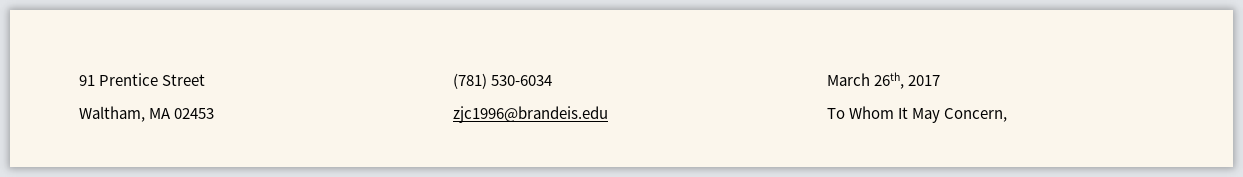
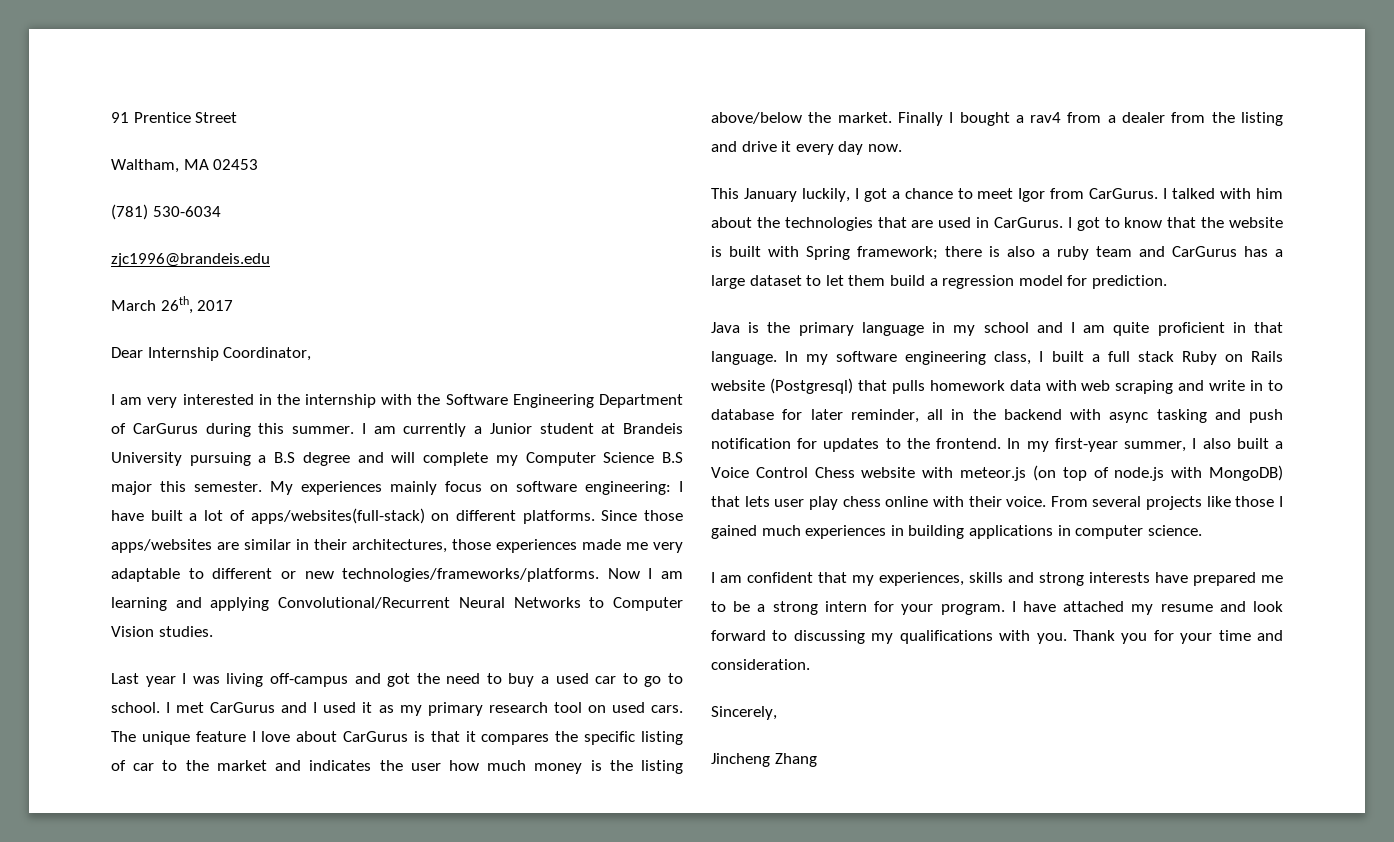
- To Whom It May Concern,
+ Dear Internship Coordinator,
+ I am very interested in the internship with the Software Engineering Department of CarGurus during this summer. I am currently a Junior student at Brandeis University pursuing a B.S degree and will complete my Computer Science B.S major this semester. My experiences mainly focus on software engineering: I have built a lot of apps/websites(full-stack) on different platforms. Since those apps/websites are similar in their architectures, those experiences made me very adaptable to different or new technologies/frameworks/platforms. Now I am learning and applying Convolutional/Recurrent Neural Networks to Computer Vision studies.
+ Last year I was living off-campus and got the need to buy a used car to go to school. I met CarGurus and I used it as my primary research tool on used cars. The unique feature I love about CarGurus is that it compares the specific listing of car to the market and indicates the user how much money is the listing above/below the market. Finally I bought a rav4 from a dealer from the listing and drive it every day now.
+ This January luckily, I got a chance to meet Igor from CarGurus. I talked with him about the technologies that are used in CarGurus. I got to know that the website is built with Spring framework; there is also a ruby team and CarGurus has a large dataset to let them build a regression model for prediction.
+ Java is the primary language in my school and I am quite proficient in that language. In my software engineering class, I built a full stack Ruby on Rails website (Postgresql) that pulls homework data with web scraping and write in to database for later reminder, all in the backend with async tasking and push notification for updates to the frontend. In my first-year summer, I also built a Voice Control Chess website with meteor.js (on top of node.js with MongoDB) that lets user play chess online with their voice. From several projects like those I gained much experiences in building applications in computer science.
+ I am confident that my experiences, skills and strong interests have prepared me to be a strong intern for your program. I have attached my resume and look forward to discussing my qualifications with you. Thank you for your time and consideration.
+ Sincerely,
+ Jincheng Zhang

